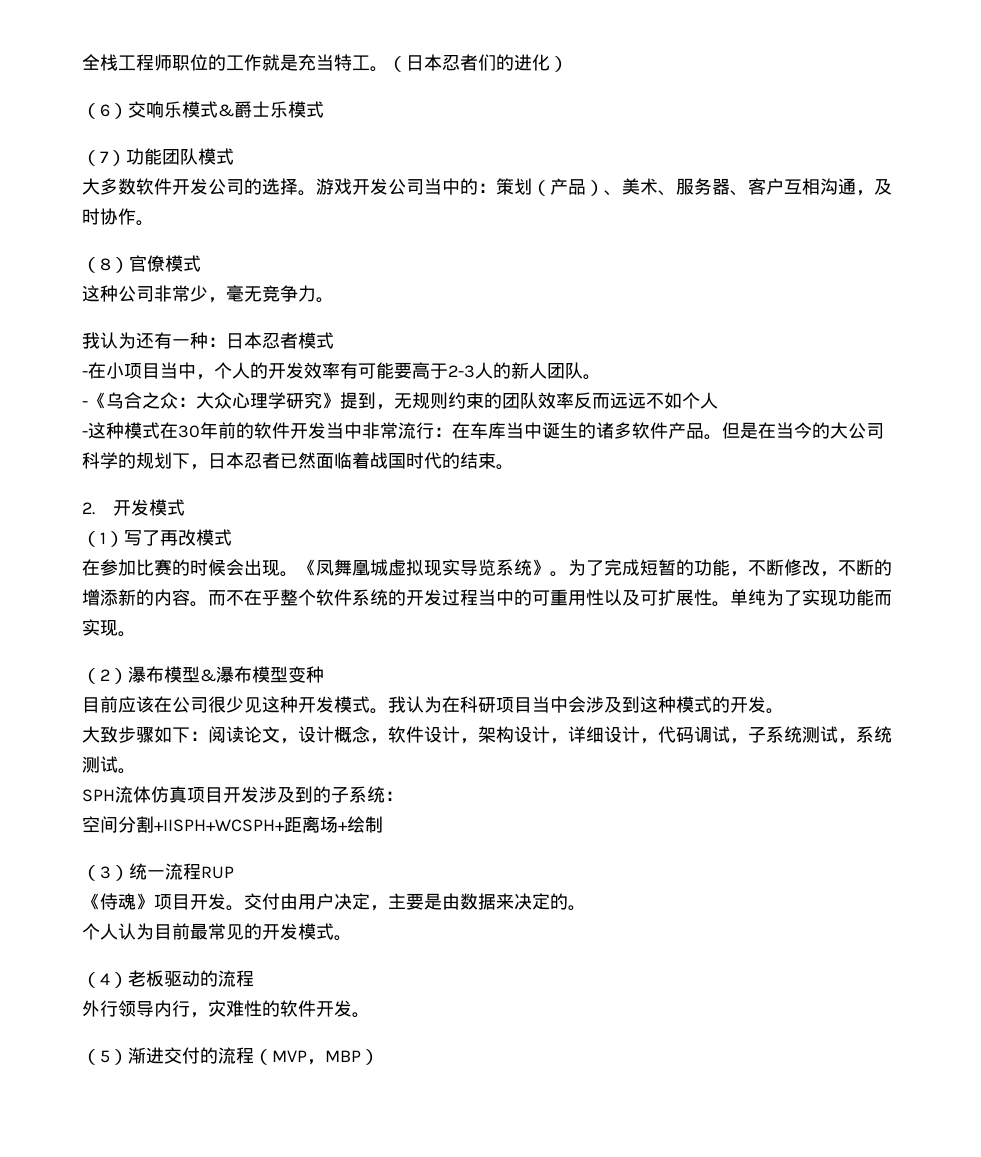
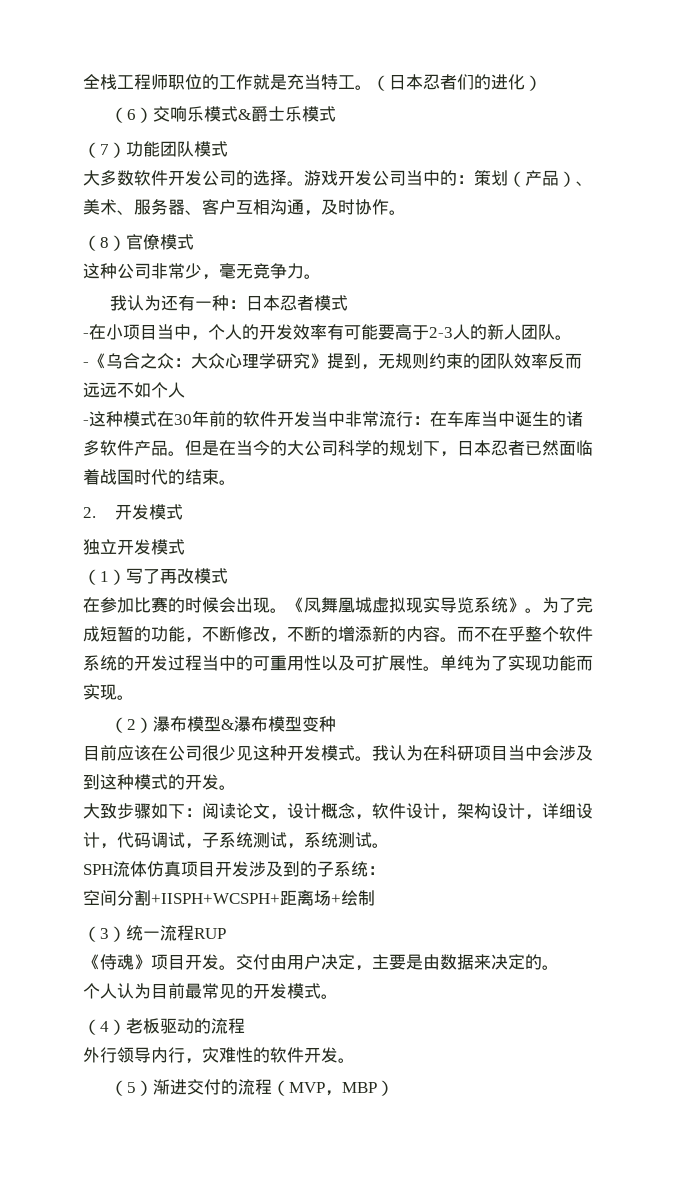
+ 独立开发模式

